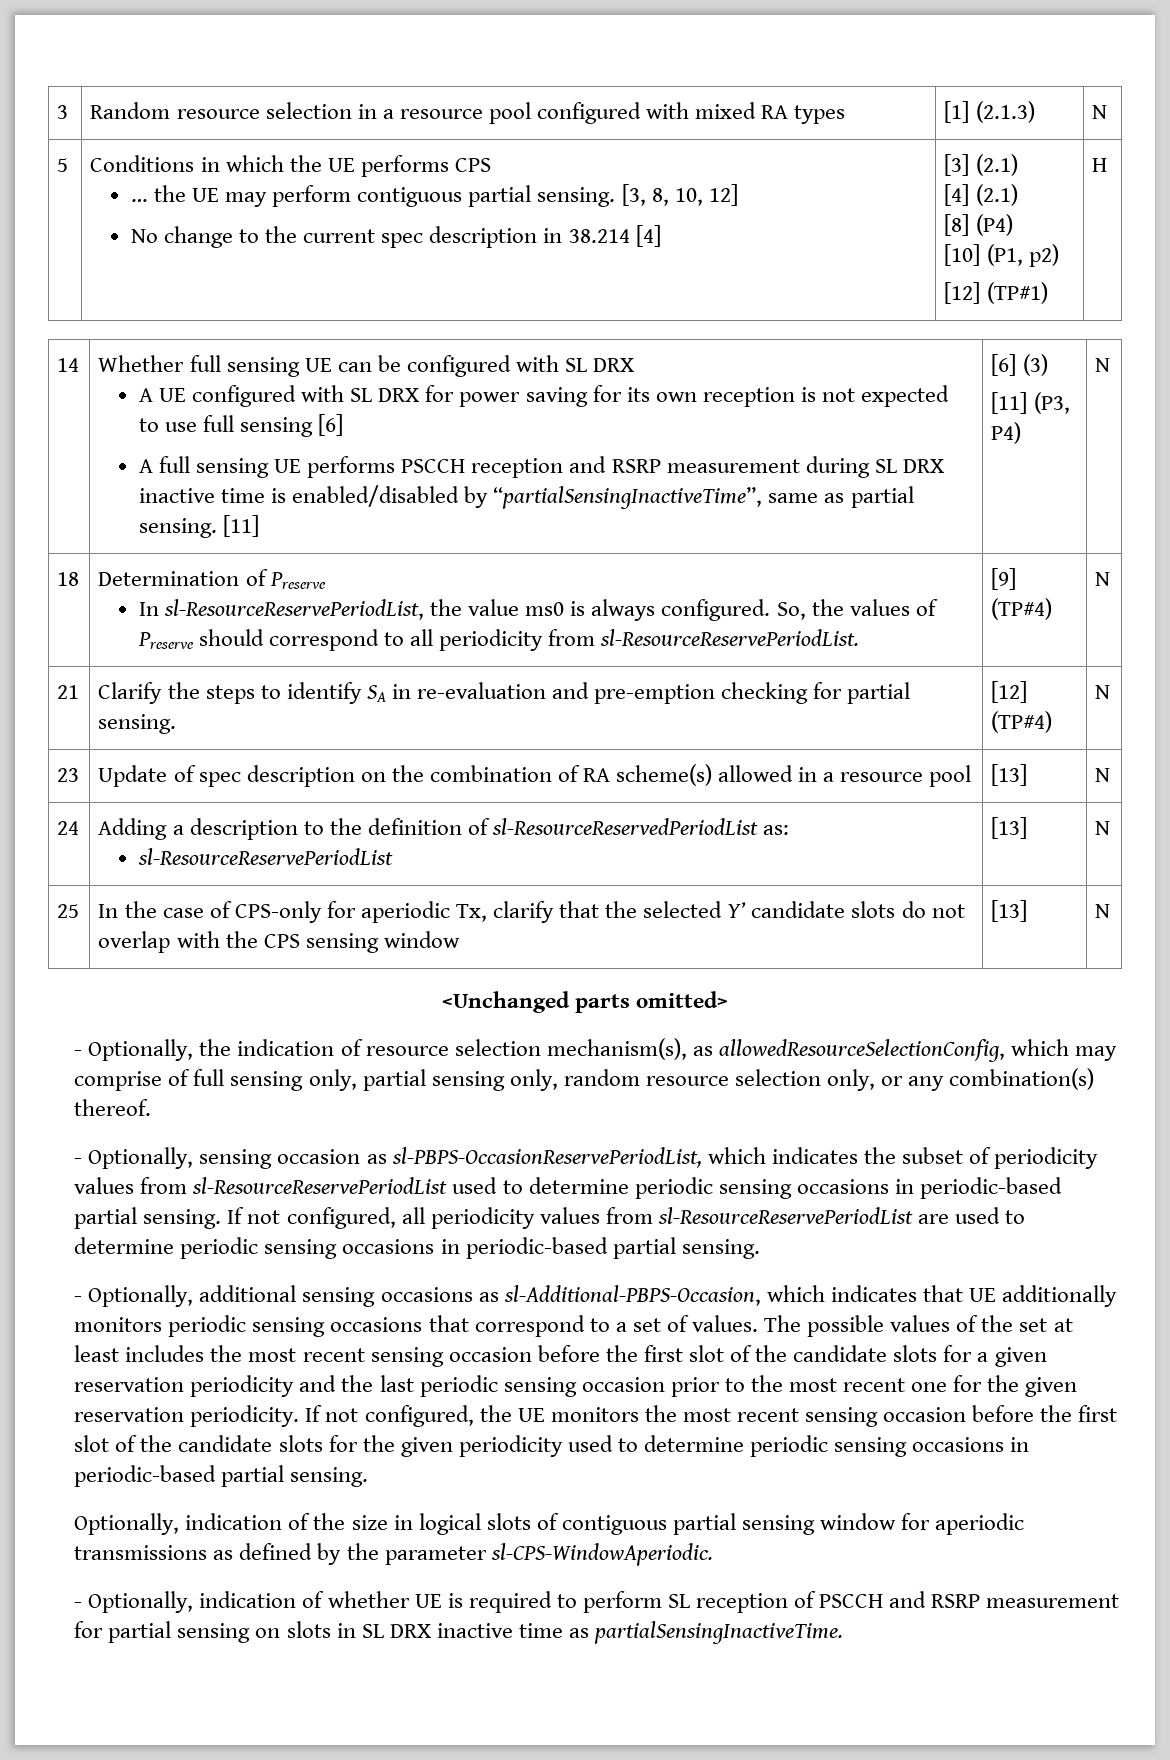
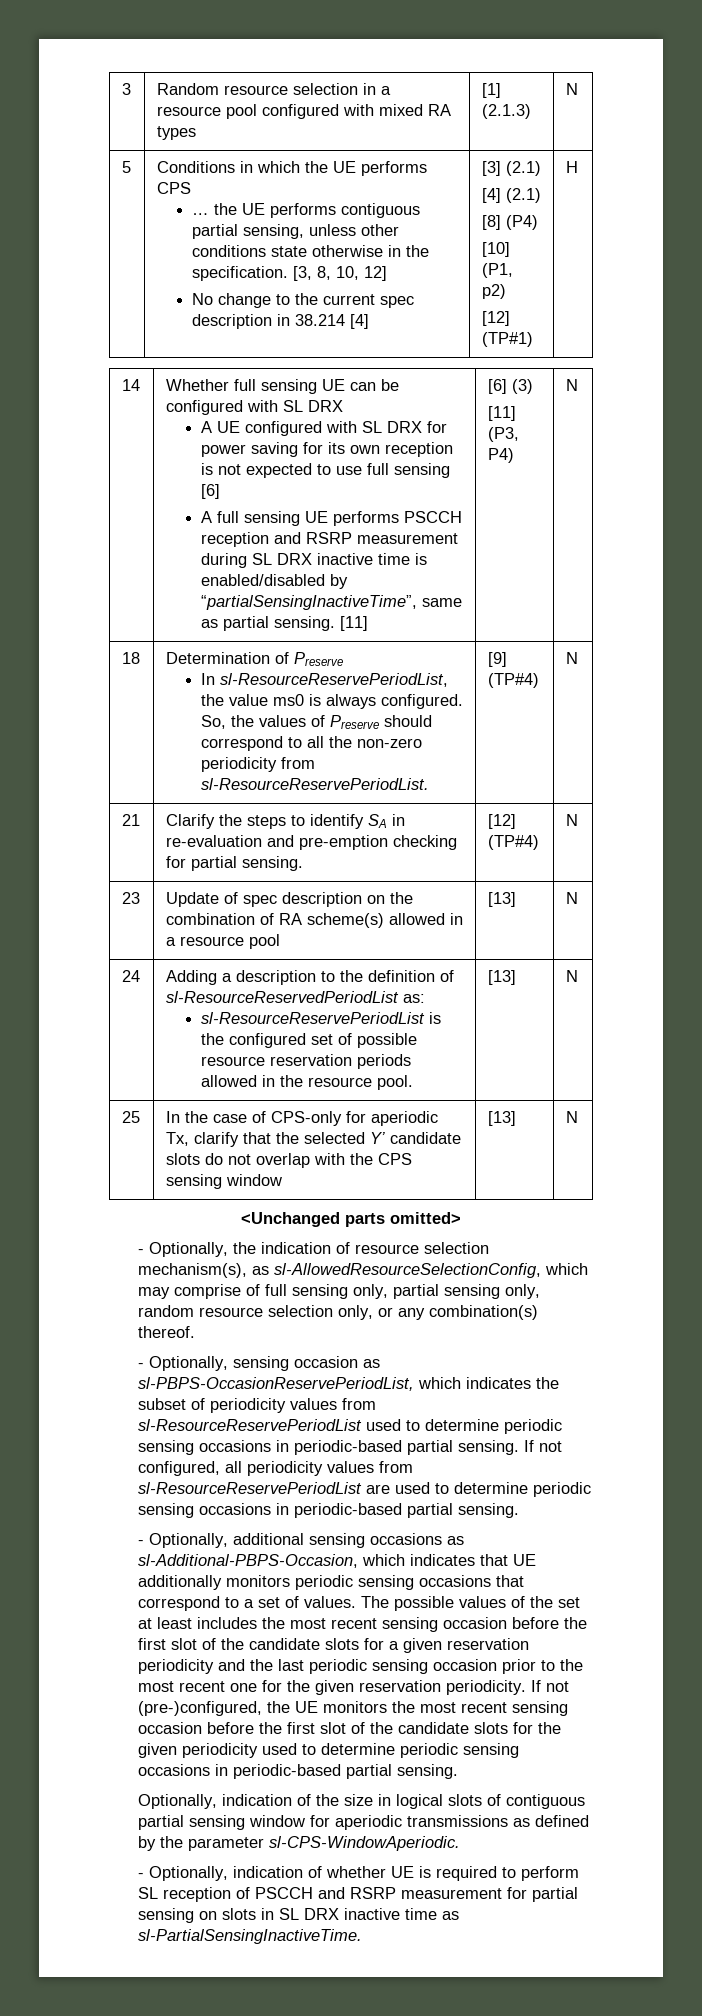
- … the UE may perform contiguous partial sensing.
+ … the UE performs contiguous partial sensing, unless other conditions state otherwise in the specification.
  18 | Determination of Preserve
- In sl-ResourceReservePeriodList, the value ms0 is always configured. So, the values of Preserve should correspond to all periodicity from sl-ResourceReservePeriodList. | [9] (TP#4) | N
+ In sl-ResourceReservePeriodList, the value ms0 is always configured. So, the values of Preserve should correspond to all the non-zero periodicity from sl-ResourceReservePeriodList. | [9] (TP#4) | N
  24 | Adding a description to the definition of sl-ResourceReservedPeriodList as:
- sl-ResourceReservePeriodList | [13] | N
+ sl-ResourceReservePeriodList is the configured set of possible resource reservation periods allowed in the resource pool. | [13] | N
- - Optionally, the indication of resource selection mechanism(s), as allowedResourceSelectionConfig, which may comprise of full sensing only, partial sensing only, random resource selection only, or any combination(s) thereof.
+ - Optionally, the indication of resource selection mechanism(s), as sl-AllowedResourceSelectionConfig, which may comprise of full sensing only, partial sensing only, random resource selection only, or any combination(s) thereof.
- If not configured, the UE monitors the most recent sensing occasion before the first slot of the candidate slots for the given periodicity used to determine periodic sensing occasions in periodic-based partial sensing.
+ If not (pre-)configured, the UE monitors the most recent sensing occasion before the first slot of the candidate slots for the given periodicity used to determine periodic sensing occasions in periodic-based partial sensing.
- - Optionally, indication of whether UE is required to perform SL reception of PSCCH and RSRP measurement for partial sensing on slots in SL DRX inactive time as partialSensingInactiveTime.
+ - Optionally, indication of whether UE is required to perform SL reception of PSCCH and RSRP measurement for partial sensing on slots in SL DRX inactive time as sl-PartialSensingInactiveTime.

